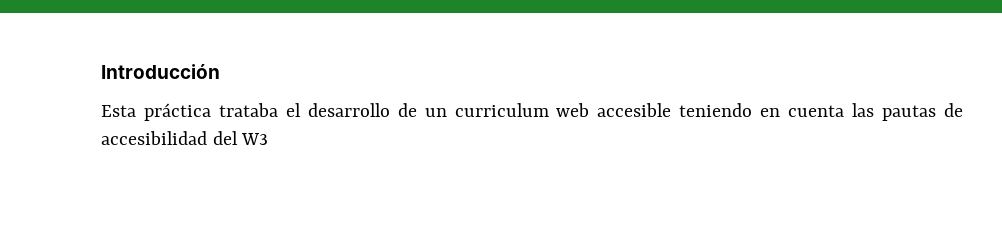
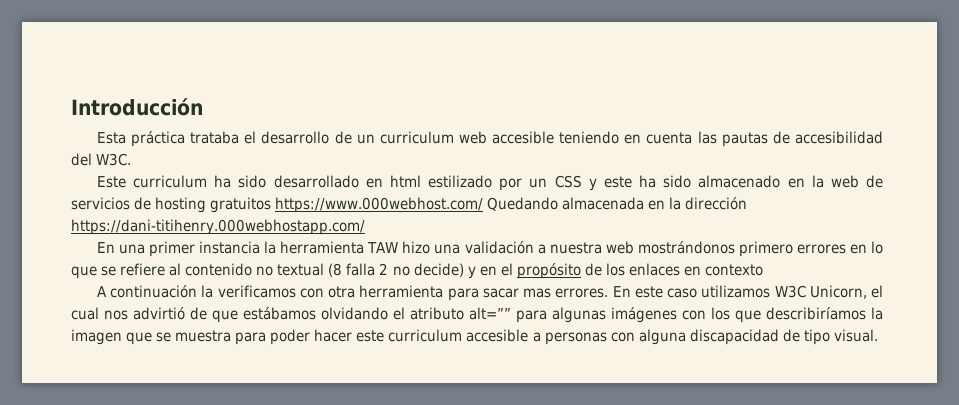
- Esta práctica trataba el desarrollo de un curriculum web accesible teniendo en cuenta las pautas de accesibilidad del W3
+ Esta práctica trataba el desarrollo de un curriculum web accesible teniendo en cuenta las pautas de accesibilidad del W3C.
+ Este curriculum ha sido desarrollado en html estilizado por un CSS y este ha sido almacenado en la web de servicios de hosting gratuitos https://www.000webhost.com/ Quedando almacenada en la dirección https://dani-titihenry.000webhostapp.com/
+ En una primer instancia la herramienta TAW hizo una validación a nuestra web mostrándonos primero errores en lo que se refiere al contenido no textual (8 falla 2 no decide) y en el propósito de los enlaces en contexto
+ A continuación la verificamos con otra herramienta para sacar mas errores. En este caso utilizamos W3C Unicorn, el cual nos advirtió de que estábamos olvidando el atributo alt=”” para algunas imágenes con los que describiríamos la imagen que se muestra para poder hacer este curriculum accesible a personas con alguna discapacidad de tipo visual.

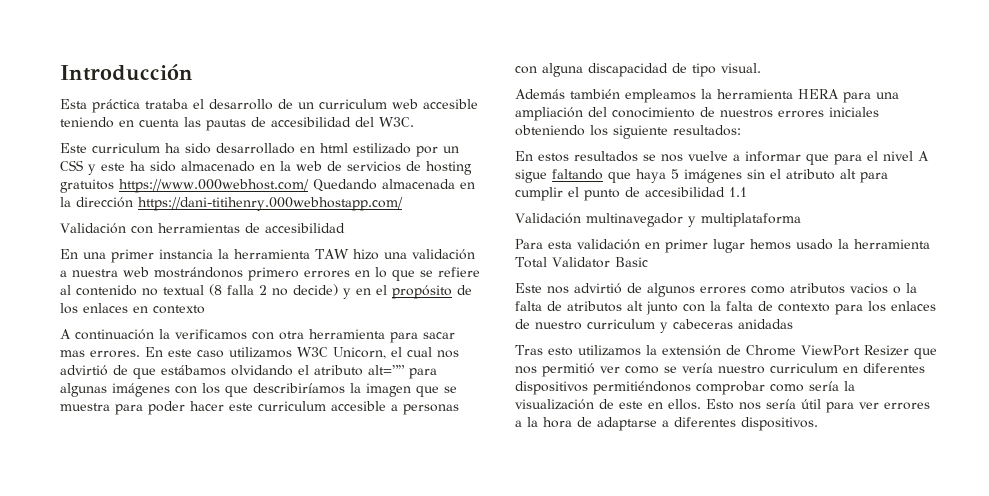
+ Validación con herramientas de accesibilidad
+ Además también empleamos la herramienta HERA para una ampliación del conocimiento de nuestros errores iniciales obteniendo los siguiente resultados:
+ En estos resultados se nos vuelve a informar que para el nivel A sigue faltando que haya 5 imágenes sin el atributo alt para cumplir el punto de accesibilidad 1.1
+ Validación multinavegador y multiplataforma
+ Para esta validación en primer lugar hemos usado la herramienta Total Validator Basic
+ Este nos advirtió de algunos errores como atributos vacios o la falta de atributos alt junto con la falta de contexto para los enlaces de nuestro curriculum y cabeceras anidadas
+ Tras esto utilizamos la extensión de Chrome ViewPort Resizer que nos permitió ver como se vería nuestro curriculum en diferentes dispositivos permitiéndonos comprobar como sería la visualización de este en ellos. Esto nos sería útil para ver errores a la hora de adaptarse a diferentes dispositivos.

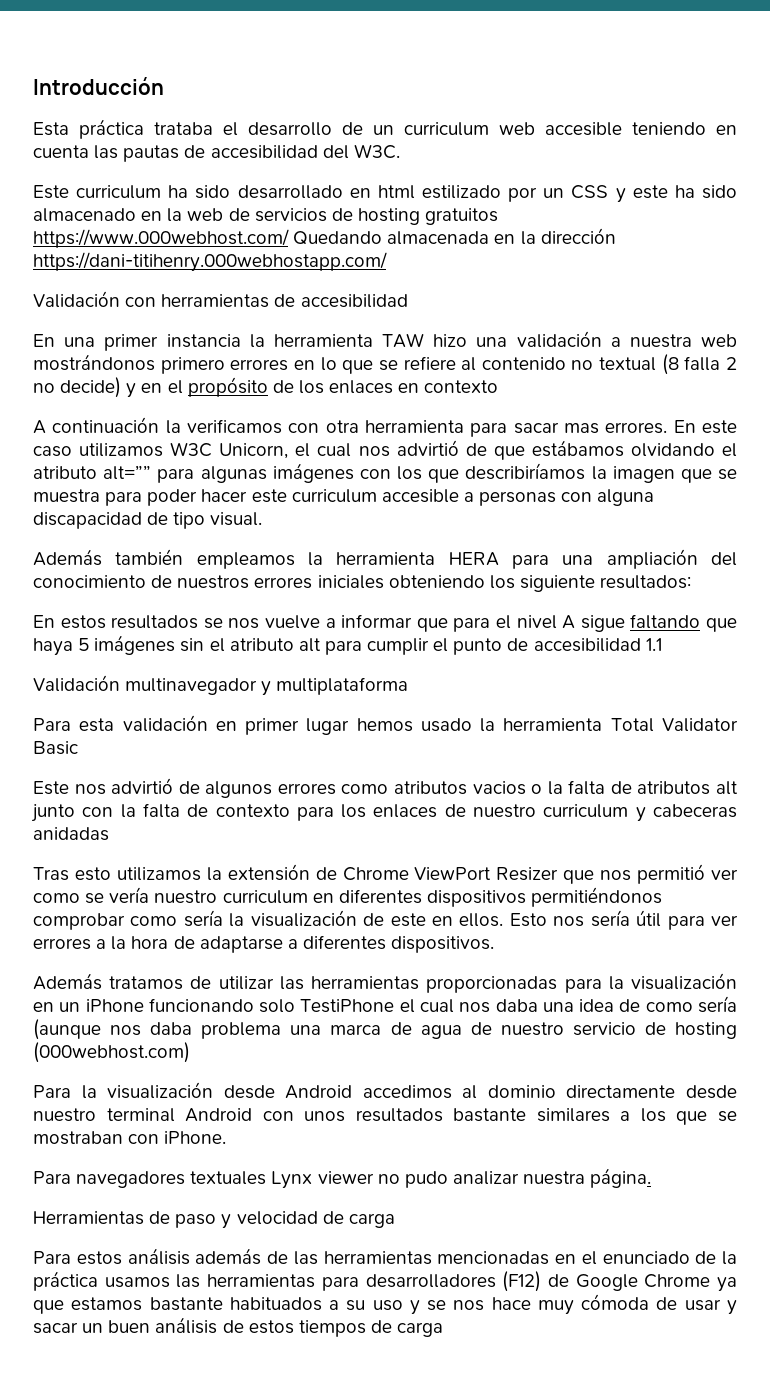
+ Además tratamos de utilizar las herramientas proporcionadas para la visualización en un iPhone funcionando solo TestiPhone el cual nos daba una idea de como sería (aunque nos daba problema una marca de agua de nuestro servicio de hosting (000webhost.com)
+ Para la visualización desde Android accedimos al dominio directamente desde nuestro terminal Android con unos resultados bastante similares a los que se mostraban con iPhone.
+ Para navegadores textuales Lynx viewer no pudo analizar nuestra página.
+ Herramientas de paso y velocidad de carga
+ Para estos análisis además de las herramientas mencionadas en el enunciado de la práctica usamos las herramientas para desarrolladores (F12) de Google Chrome ya que estamos bastante habituados a su uso y se nos hace muy cómoda de usar y sacar un buen análisis de estos tiempos de carga

